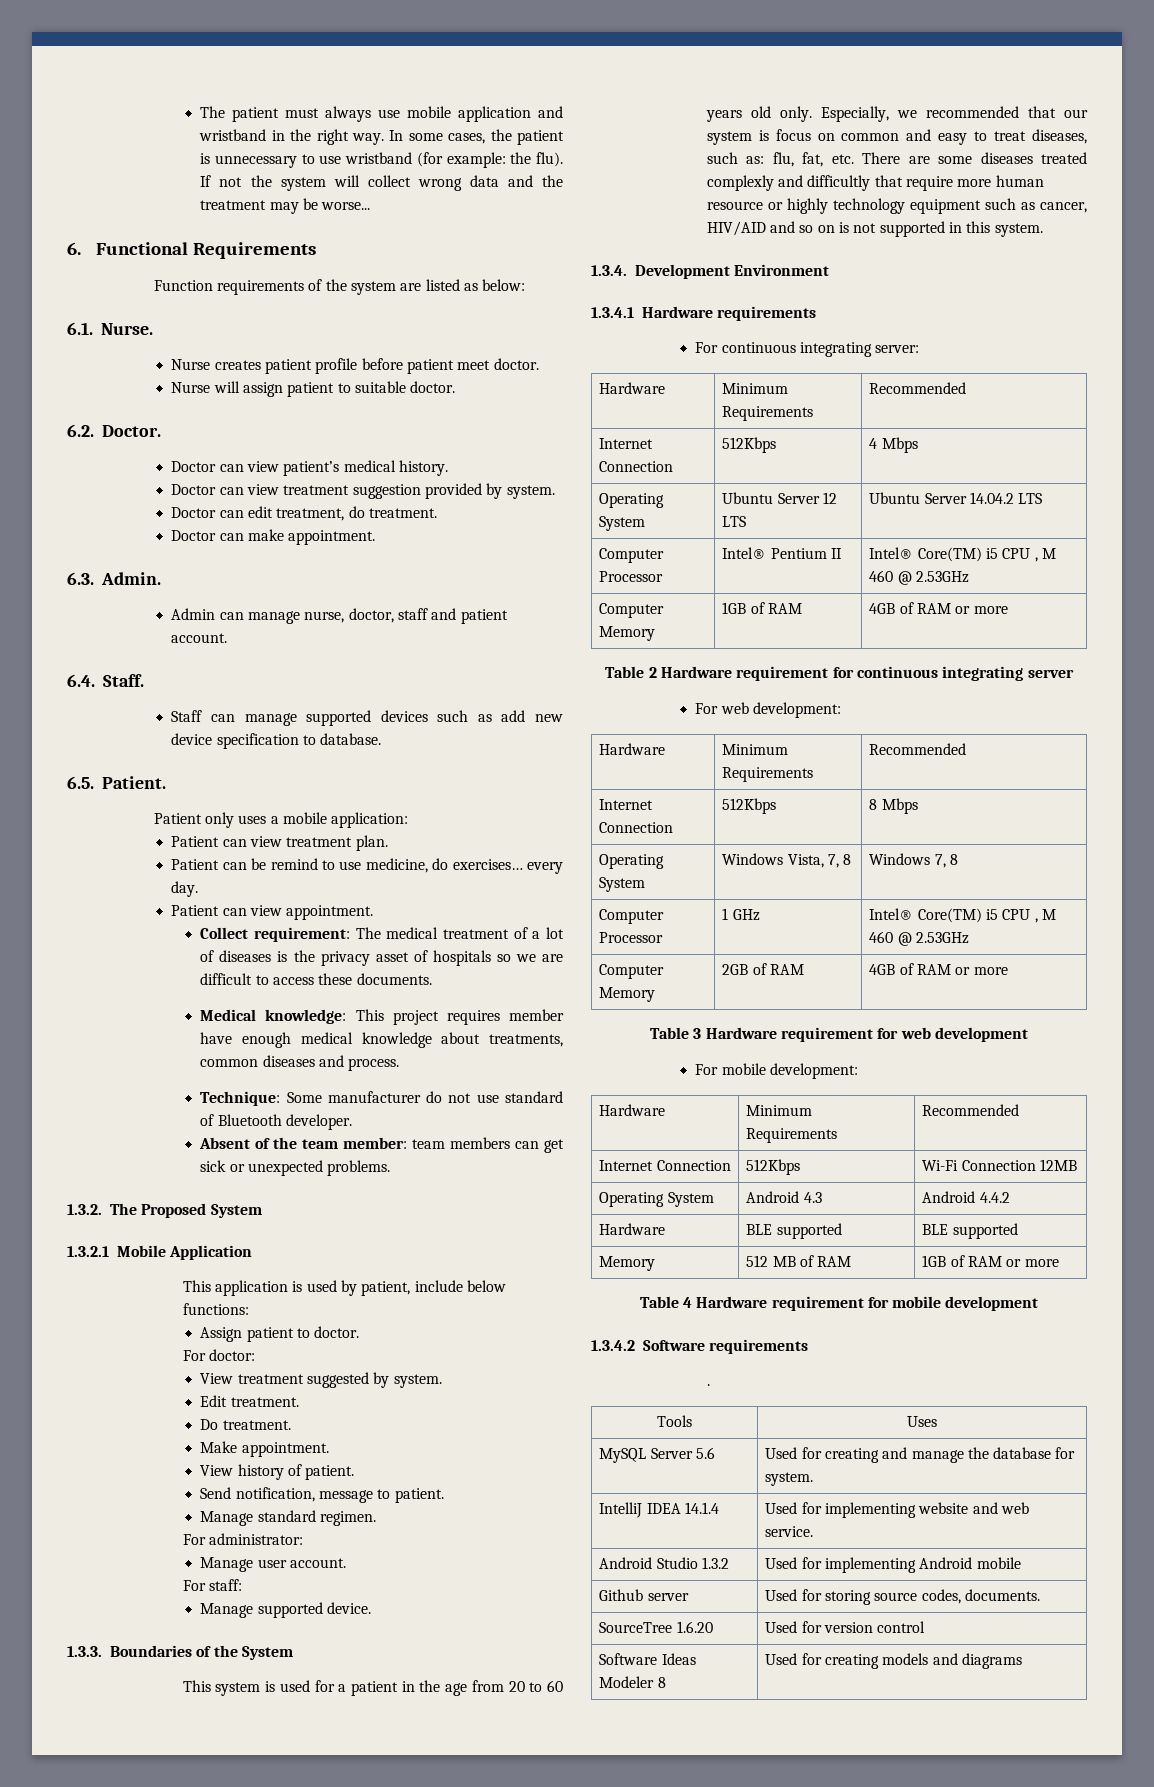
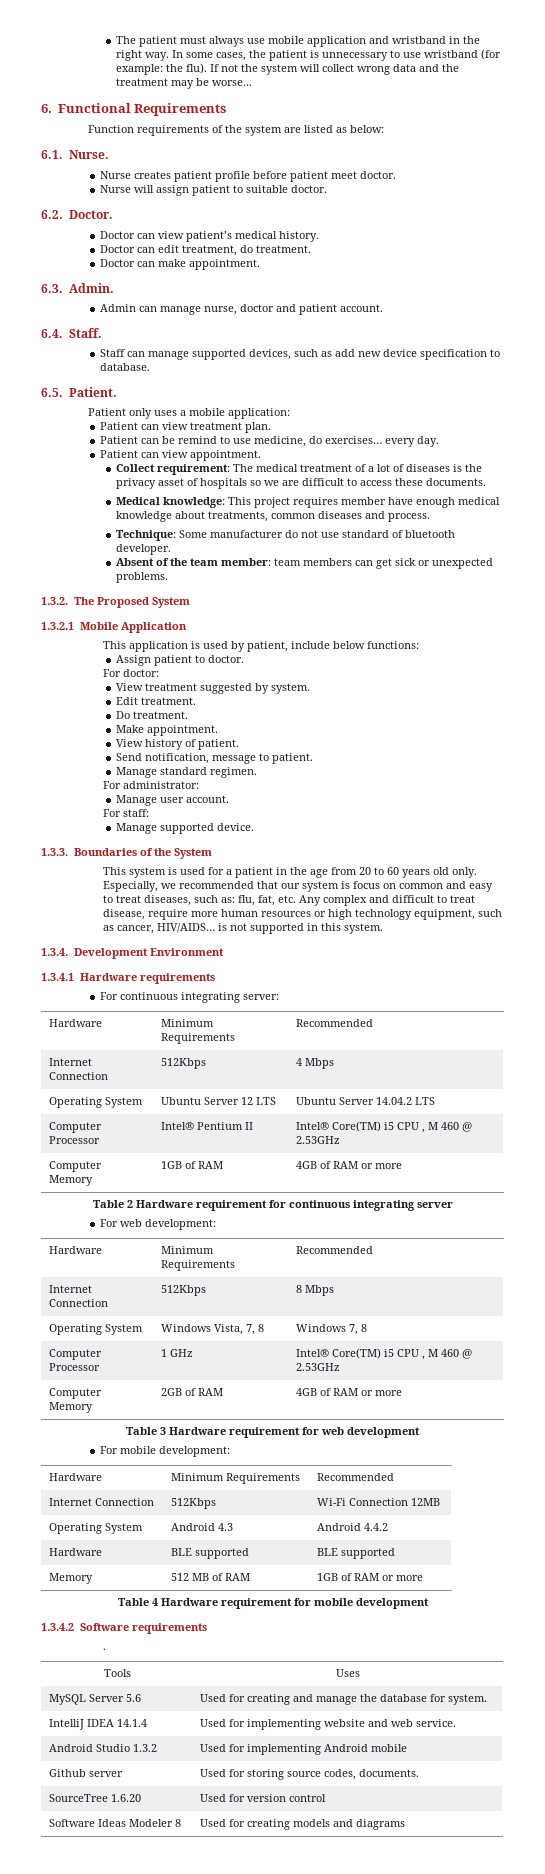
- Doctor can view treatment suggestion provided by system.
- Admin can manage nurse, doctor, staff and patient account.
+ Admin can manage nurse, doctor and patient account.
- Staff can manage supported devices such as add new device specification to database.
+ Staff can manage supported devices, such as add new device specification to database.
- Technique: Some manufacturer do not use standard of Bluetooth developer.
+ Technique: Some manufacturer do not use standard of bluetooth developer.
- Especially, we recommended that our system is focus on common and easy to treat diseases, such as: flu, fat, etc. There are some diseases treated complexly and difficultly that require more human resource or highly technology equipment such as cancer, HIV/AID and so on is not supported in this system.
+ Especially, we recommended that our system is focus on common and easy to treat diseases, such as: flu, fat, etc. Any complex and difficult to treat disease, require more human resources or high technology equipment, such as cancer, HIV/AIDS… is not supported in this system.

